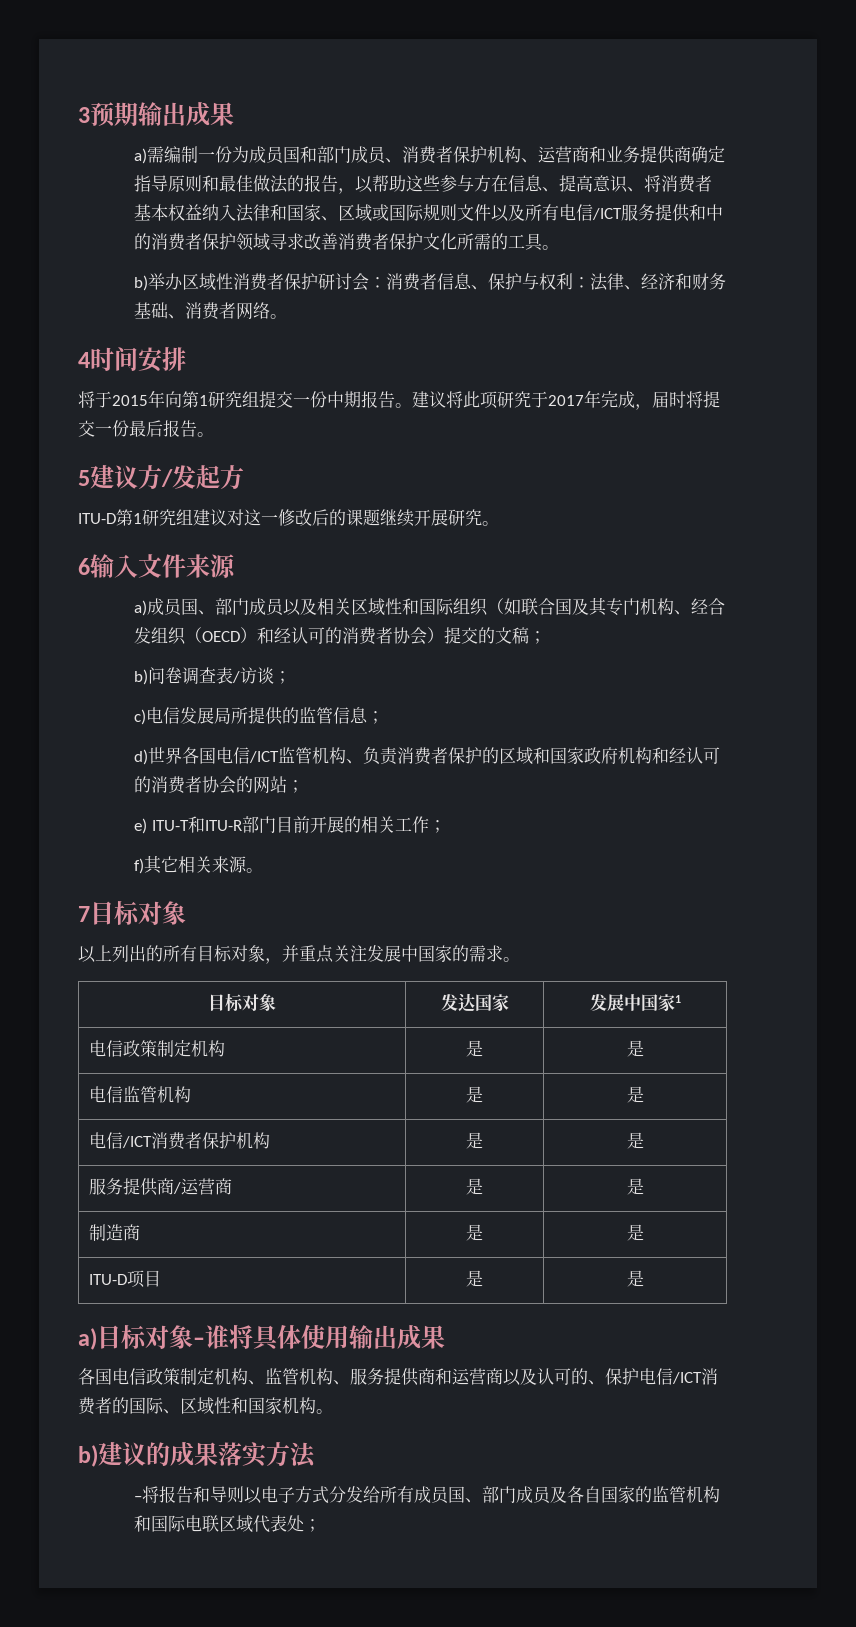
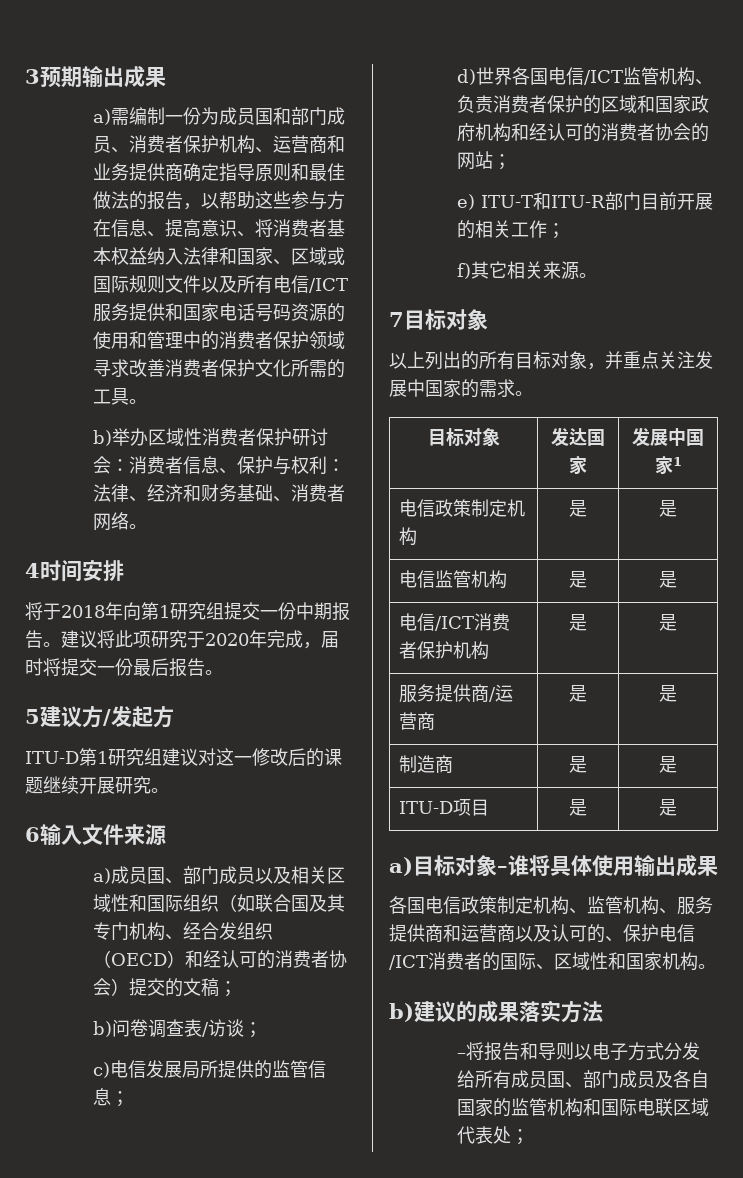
- a)需编制一份为成员国和部门成员、消费者保护机构、运营商和业务提供商确定指导原则和最佳做法的报告，以帮助这些参与方在信息、提高意识、将消费者基本权益纳入法律和国家、区域或国际规则文件以及所有电信/ICT服务提供和中的消费者保护领域寻求改善消费者保护文化所需的工具。
+ a)需编制一份为成员国和部门成员、消费者保护机构、运营商和业务提供商确定指导原则和最佳做法的报告，以帮助这些参与方在信息、提高意识、将消费者基本权益纳入法律和国家、区域或国际规则文件以及所有电信/ICT服务提供和国家电话号码资源的使用和管理中的消费者保护领域寻求改善消费者保护文化所需的工具。
- 将于2015年向第1研究组提交一份中期报告。
+ 将于2018年向第1研究组提交一份中期报告。
- 建议将此项研究于2017年完成，届时将提交一份最后报告。
+ 建议将此项研究于2020年完成，届时将提交一份最后报告。

